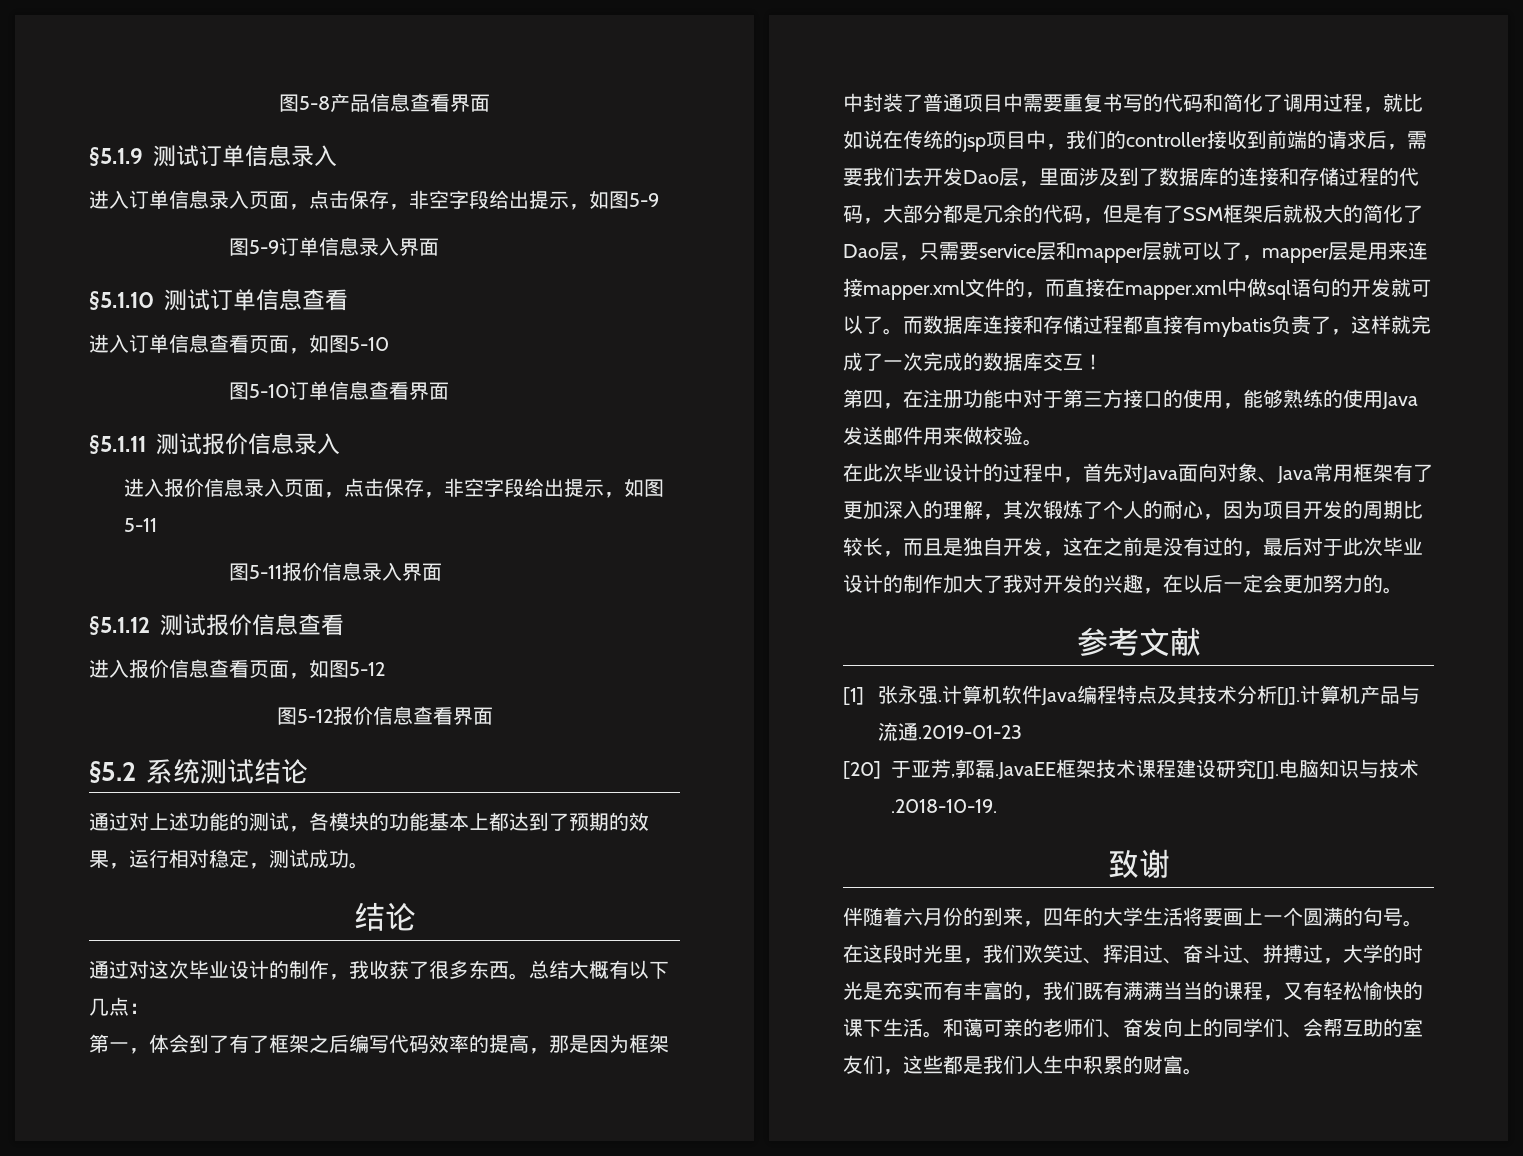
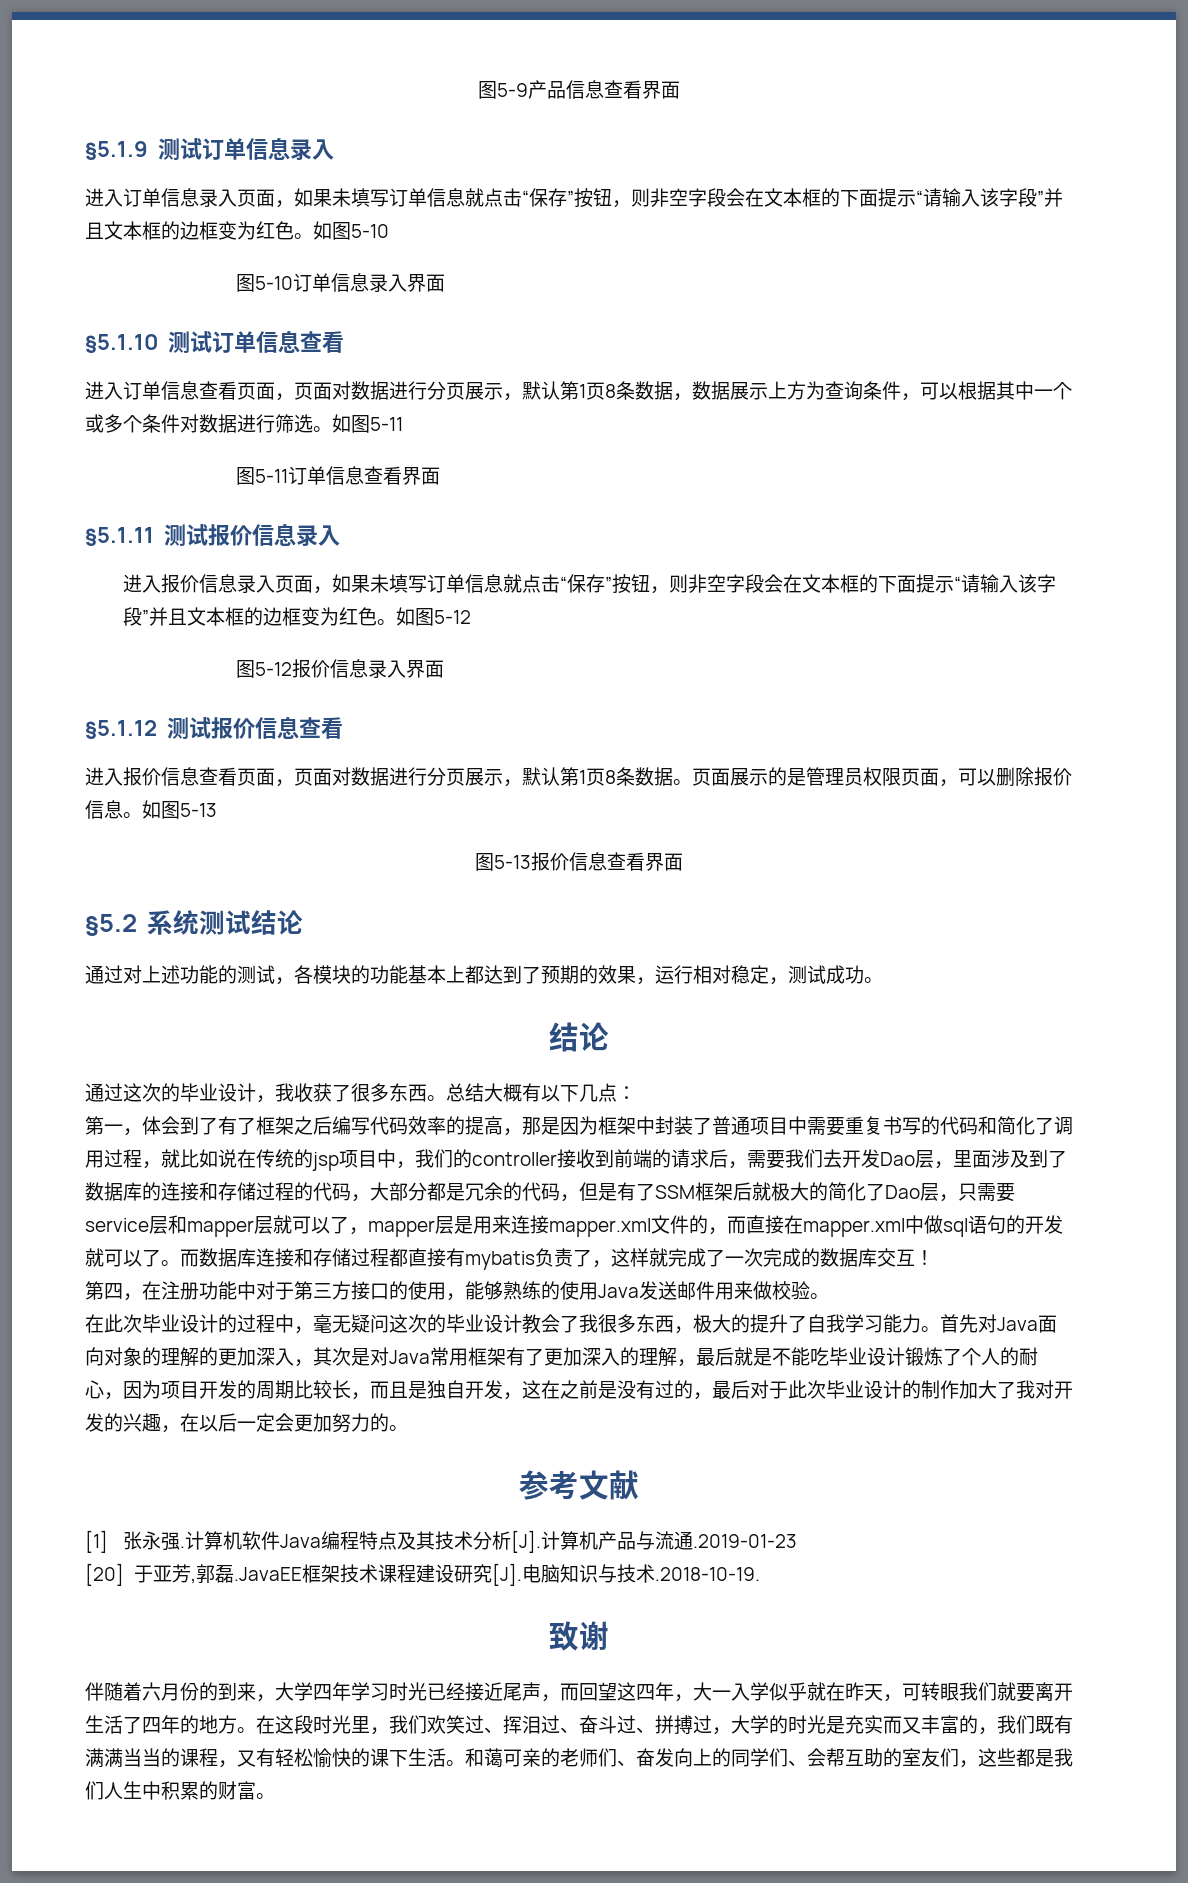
- 图5-8产品信息查看界面
+ 图5-9产品信息查看界面
- 进入订单信息录入页面，点击保存，非空字段给出提示，如图5-9
- 图5-9订单信息录入界面
+ 进入订单信息录入页面，如果未填写订单信息就点击“保存”按钮，则非空字段会在文本框的下面提示“请输入该字段”并且文本框的边框变为红色。如图5-10
+ 图5-10订单信息录入界面
- 进入订单信息查看页面，如图5-10
- 图5-10订单信息查看界面
+ 进入订单信息查看页面，页面对数据进行分页展示，默认第1页8条数据，数据展示上方为查询条件，可以根据其中一个或多个条件对数据进行筛选。如图5-11
+ 图5-11订单信息查看界面
- 进入报价信息录入页面，点击保存，非空字段给出提示，如图5-11
- 图5-11报价信息录入界面
+ 进入报价信息录入页面，如果未填写订单信息就点击“保存”按钮，则非空字段会在文本框的下面提示“请输入该字段”并且文本框的边框变为红色。如图5-12
+ 图5-12报价信息录入界面
- 进入报价信息查看页面，如图5-12
- 图5-12报价信息查看界面
+ 进入报价信息查看页面，页面对数据进行分页展示，默认第1页8条数据。页面展示的是管理员权限页面，可以删除报价信息。如图5-13
+ 图5-13报价信息查看界面
- 通过对这次毕业设计的制作，我收获了很多东西。
+ 通过这次的毕业设计，我收获了很多东西。
- 在此次毕业设计的过程中，首先对Java面向对象、Java常用框架有了更加深入的理解，其次锻炼了个人的耐心，因为项目开发的周期比较长，而且是独自开发，这在之前是没有过的，最后对于此次毕业设计的制作加大了我对开发的兴趣，在以后一定会更加努力的。
+ 在此次毕业设计的过程中，毫无疑问这次的毕业设计教会了我很多东西，极大的提升了自我学习能力。首先对Java面向对象的理解的更加深入，其次是对Java常用框架有了更加深入的理解，最后就是不能吃毕业设计锻炼了个人的耐心，因为项目开发的周期比较长，而且是独自开发，这在之前是没有过的，最后对于此次毕业设计的制作加大了我对开发的兴趣，在以后一定会更加努力的。
- 伴随着六月份的到来，四年的大学生活将要画上一个圆满的句号。
+ 伴随着六月份的到来，大学四年学习时光已经接近尾声，而回望这四年，大一入学似乎就在昨天，可转眼我们就要离开生活了四年的地方。
- 在这段时光里，我们欢笑过、挥泪过、奋斗过、拼搏过，大学的时光是充实而有丰富的，我们既有满满当当的课程，又有轻松愉快的课下生活。
+ 在这段时光里，我们欢笑过、挥泪过、奋斗过、拼搏过，大学的时光是充实而又丰富的，我们既有满满当当的课程，又有轻松愉快的课下生活。

